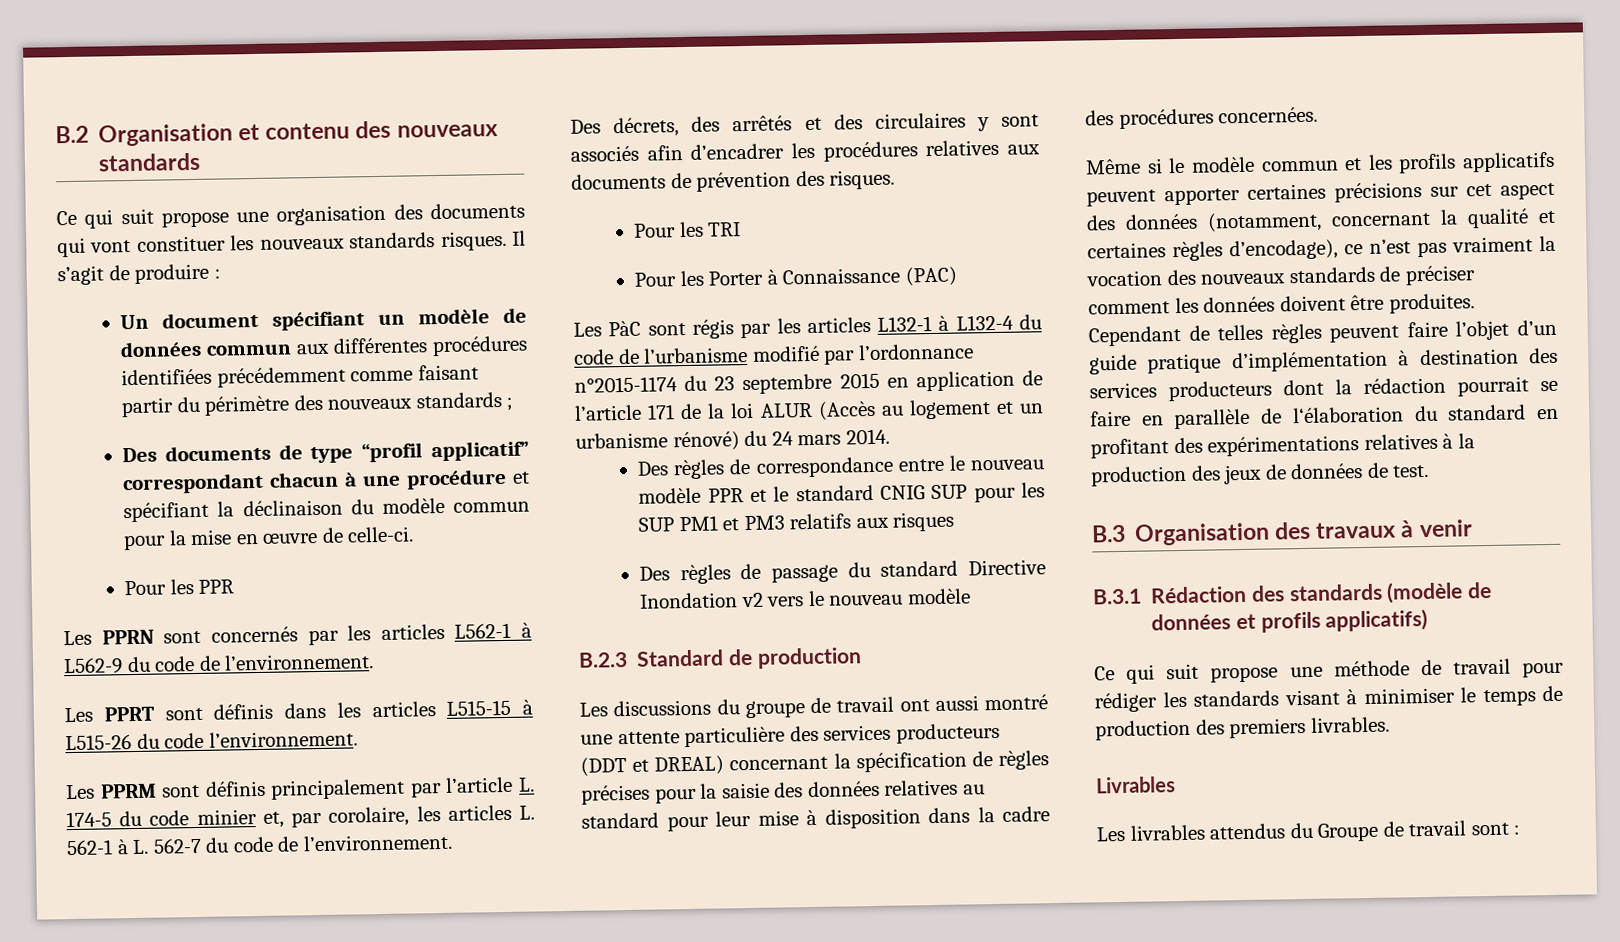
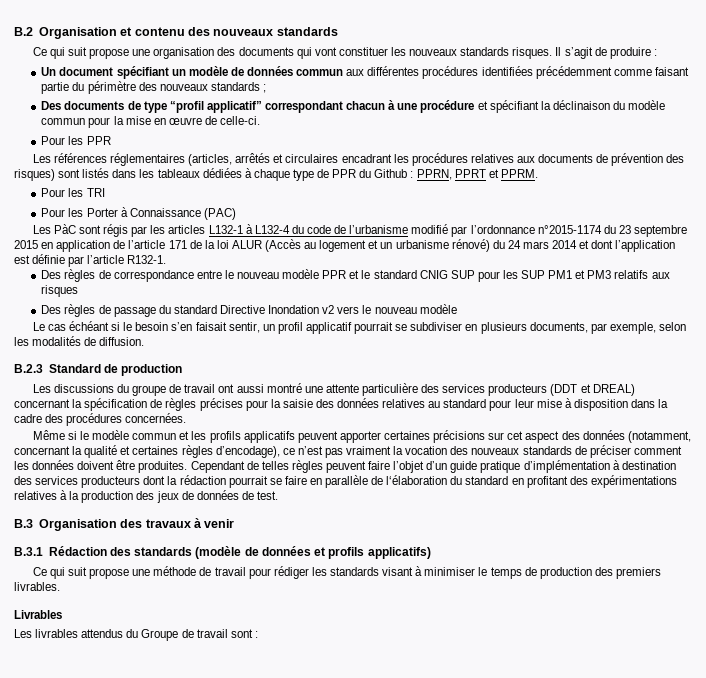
- Un document spécifiant un modèle de données commun aux différentes procédures identifiées précédemment comme faisant partir du périmètre des nouveaux standards ;
+ Un document spécifiant un modèle de données commun aux différentes procédures identifiées précédemment comme faisant partie du périmètre des nouveaux standards ;
- Les PPRN sont concernés par les articles L562-1 à L562-9 du code de l’environnement.
- Les PPRT sont définis dans les articles L515-15 à L515-26 du code l’environnement.
- Les PPRM sont définis principalement par l’article L. 174-5 du code minier et, par corolaire, les articles L. 562-1 à L. 562-7 du code de l’environnement.
- Des décrets, des arrêtés et des circulaires y sont associés afin d’encadrer les procédures relatives aux documents de prévention des risques.
+ Les références réglementaires (articles, arrêtés et circulaires encadrant les procédures relatives aux documents de prévention des risques) sont listés dans les tableaux dédiées à chaque type de PPR du Github : PPRN, PPRT et PPRM.
- Les PàC sont régis par les articles L132-1 à L132-4 du code de l’urbanisme modifié par l’ordonnance n°2015-1174 du 23 septembre 2015 en application de l’article 171 de la loi ALUR (Accès au logement et un urbanisme rénové) du 24 mars 2014.
+ Les PàC sont régis par les articles L132-1 à L132-4 du code de l’urbanisme modifié par l’ordonnance n°2015-1174 du 23 septembre 2015 en application de l’article 171 de la loi ALUR (Accès au logement et un urbanisme rénové) du 24 mars 2014 et dont l’application est définie par l’article R132-1.
+ Le cas échéant si le besoin s’en faisait sentir, un profil applicatif pourrait se subdiviser en plusieurs documents, par exemple, selon les modalités de diffusion.

